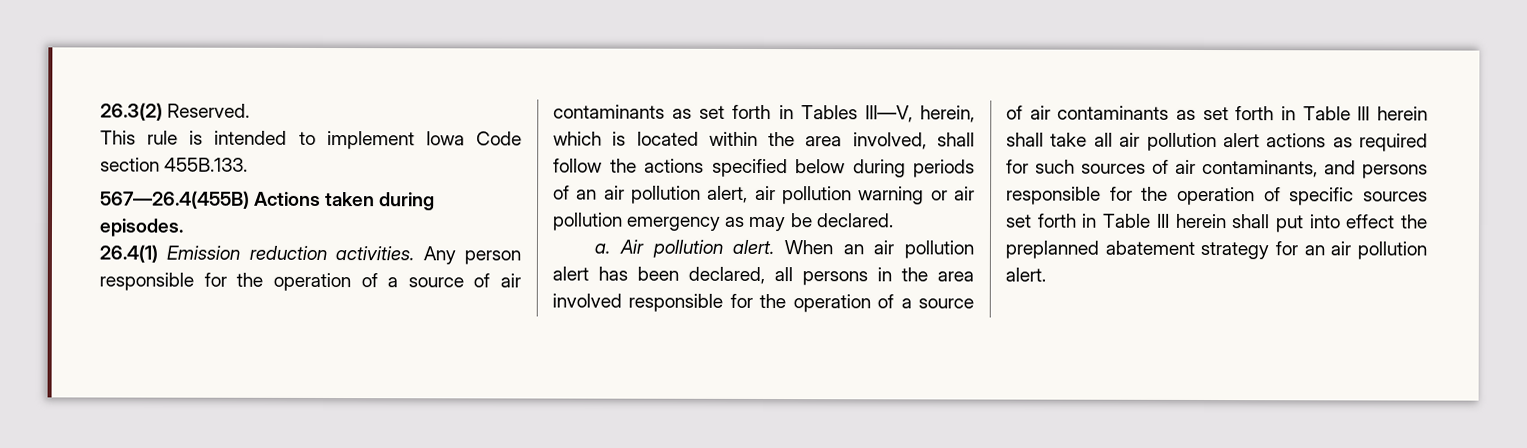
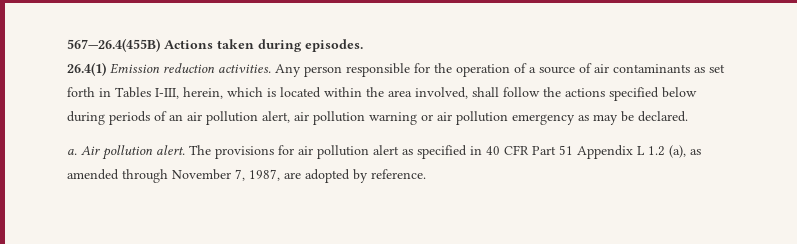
- 26.3(2) Reserved.
- This rule is intended to implement Iowa Code section 455B.133.
- Any person responsible for the operation of a source of air contaminants as set forth in Tables III—V, herein, which is located within the area involved, shall follow the actions specified below during periods of an air pollution alert, air pollution warning or air pollution emergency as may be declared.
+ Any person responsible for the operation of a source of air contaminants as set forth in Tables I-III, herein, which is located within the area involved, shall follow the actions specified below during periods of an air pollution alert, air pollution warning or air pollution emergency as may be declared.
- When an air pollution alert has been declared, all persons in the area involved responsible for the operation of a source of air contaminants as set forth in Table III herein shall take all air pollution alert actions as required for such sources of air contaminants, and persons responsible for the operation of specific sources set forth in Table III herein shall put into effect the preplanned abatement strategy for an air pollution alert.
+ The provisions for air pollution alert as specified in 40 CFR Part 51 Appendix L 1.2 (a), as amended through November 7, 1987, are adopted by reference.

